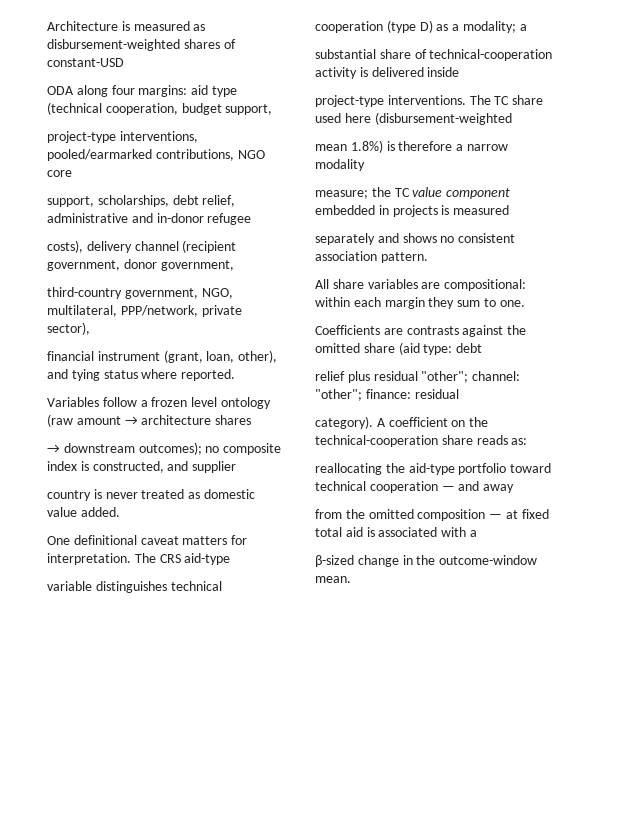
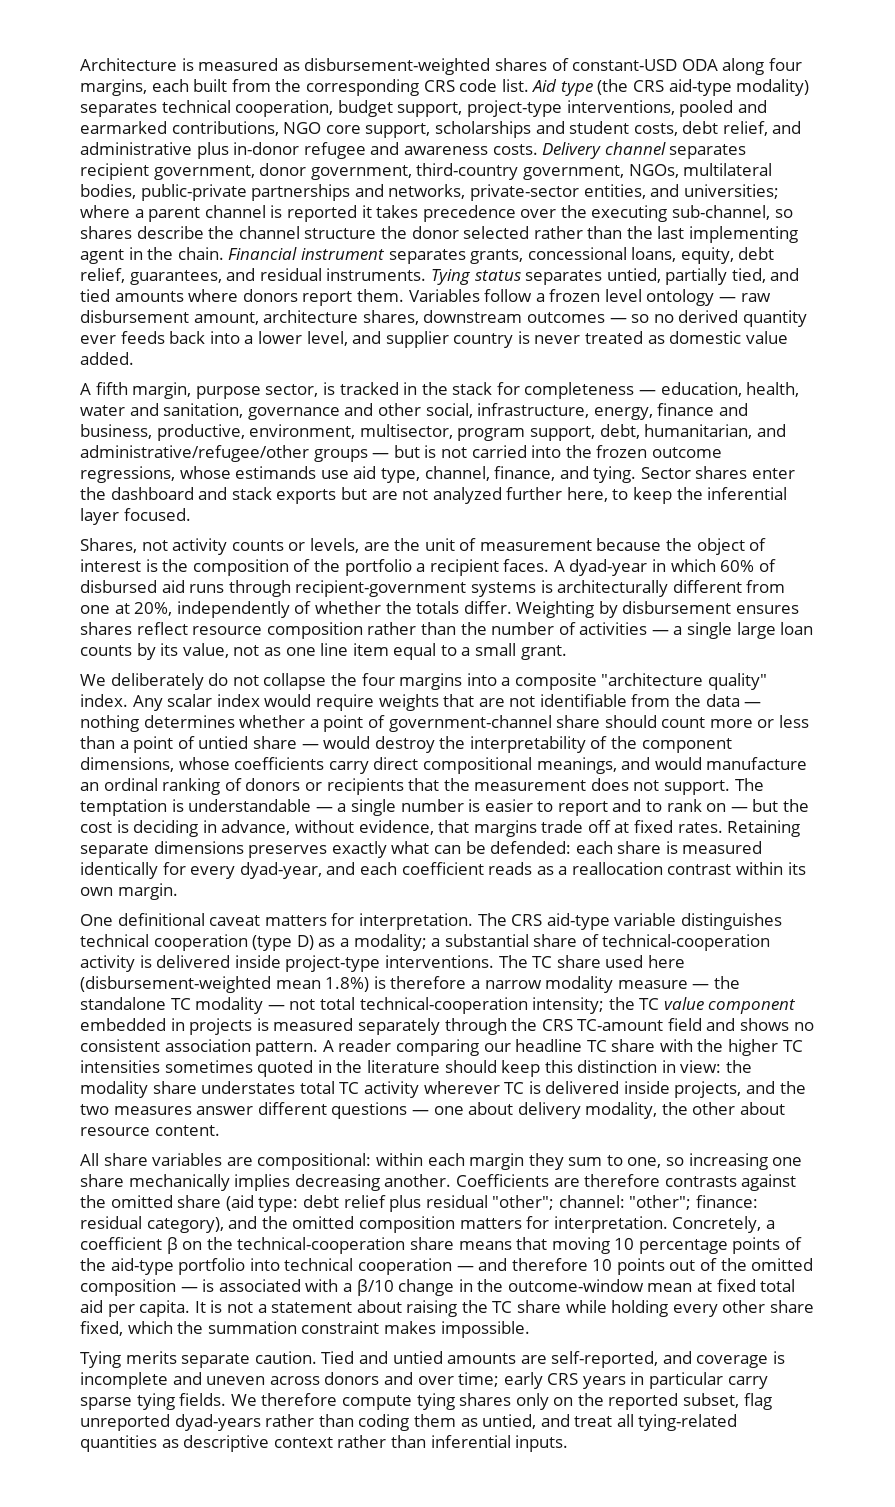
- Architecture is measured as disbursement-weighted shares of constant-USD
- ODA along four margins: aid type (technical cooperation, budget support,
- project-type interventions, pooled/earmarked contributions, NGO core
- support, scholarships, debt relief, administrative and in-donor refugee
- costs), delivery channel (recipient government, donor government,
- third-country government, NGO, multilateral, PPP/network, private sector),
- financial instrument (grant, loan, other), and tying status where reported.
- Variables follow a frozen level ontology (raw amount → architecture shares
- → downstream outcomes); no composite index is constructed, and supplier
- country is never treated as domestic value added.
+ Architecture is measured as disbursement-weighted shares of constant-USD ODA along four margins, each built from the corresponding CRS code list. Aid type (the CRS aid-type modality) separates technical cooperation, budget support, project-type interventions, pooled and earmarked contributions, NGO core support, scholarships and student costs, debt relief, and administrative plus in-donor refugee and awareness costs. Delivery channel separates recipient government, donor government, third-country government, NGOs, multilateral bodies, public-private partnerships and networks, private-sector entities, and universities; where a parent channel is reported it takes precedence over the executing sub-channel, so shares describe the channel structure the donor selected rather than the last implementing agent in the chain. Financial instrument separates grants, concessional loans, equity, debt relief, guarantees, and residual instruments. Tying status separates untied, partially tied, and tied amounts where donors report them. Variables follow a frozen level ontology — raw disbursement amount, architecture shares, downstream outcomes — so no derived quantity ever feeds back into a lower level, and supplier country is never treated as domestic value added.
+ A fifth margin, purpose sector, is tracked in the stack for completeness — education, health, water and sanitation, governance and other social, infrastructure, energy, finance and business, productive, environment, multisector, program support, debt, humanitarian, and administrative/refugee/other groups — but is not carried into the frozen outcome regressions, whose estimands use aid type, channel, finance, and tying. Sector shares enter the dashboard and stack exports but are not analyzed further here, to keep the inferential layer focused.
+ Shares, not activity counts or levels, are the unit of measurement because the object of interest is the composition of the portfolio a recipient faces. A dyad-year in which 60% of disbursed aid runs through recipient-government systems is architecturally different from one at 20%, independently of whether the totals differ. Weighting by disbursement ensures shares reflect resource composition rather than the number of activities — a single large loan counts by its value, not as one line item equal to a small grant.
+ We deliberately do not collapse the four margins into a composite "architecture quality" index. Any scalar index would require weights that are not identifiable from the data — nothing determines whether a point of government-channel share should count more or less than a point of untied share — would destroy the interpretability of the component dimensions, whose coefficients carry direct compositional meanings, and would manufacture an ordinal ranking of donors or recipients that the measurement does not support. The temptation is understandable — a single number is easier to report and to rank on — but the cost is deciding in advance, without evidence, that margins trade off at fixed rates. Retaining separate dimensions preserves exactly what can be defended: each share is measured identically for every dyad-year, and each coefficient reads as a reallocation contrast within its own margin.
- The CRS aid-type
- variable distinguishes technical cooperation (type D) as a modality; a
- substantial share of technical-cooperation activity is delivered inside
- project-type interventions.
+ The CRS aid-type variable distinguishes technical cooperation (type D) as a modality; a substantial share of technical-cooperation activity is delivered inside project-type interventions.
- The TC share used here (disbursement-weighted
- mean 1.8%) is therefore a narrow modality
- measure; the TC value component embedded in projects is measured
- separately and shows no consistent association pattern.
+ The TC share used here (disbursement-weighted mean 1.8%) is therefore a narrow modality measure — the standalone TC modality — not total technical-cooperation intensity; the TC value component embedded in projects is measured separately through the CRS TC-amount field and shows no consistent association pattern. A reader comparing our headline TC share with the higher TC intensities sometimes quoted in the literature should keep this distinction in view: the modality share understates total TC activity wherever TC is delivered inside projects, and the two measures answer different questions — one about delivery modality, the other about resource content.
- All share variables are compositional: within each margin they sum to one.
- Coefficients are contrasts against the omitted share (aid type: debt
- relief plus residual "other"; channel: "other"; finance: residual
- category). A coefficient on the technical-cooperation share reads as:
- reallocating the aid-type portfolio toward technical cooperation — and away
- from the omitted composition — at fixed total aid is associated with a
- β-sized change in the outcome-window mean.
+ All share variables are compositional: within each margin they sum to one, so increasing one share mechanically implies decreasing another. Coefficients are therefore contrasts against the omitted share (aid type: debt relief plus residual "other"; channel: "other"; finance: residual category), and the omitted composition matters for interpretation. Concretely, a coefficient β on the technical-cooperation share means that moving 10 percentage points of the aid-type portfolio into technical cooperation — and therefore 10 points out of the omitted composition — is associated with a β/10 change in the outcome-window mean at fixed total aid per capita. It is not a statement about raising the TC share while holding every other share fixed, which the summation constraint makes impossible.
+ Tying merits separate caution. Tied and untied amounts are self-reported, and coverage is incomplete and uneven across donors and over time; early CRS years in particular carry sparse tying fields. We therefore compute tying shares only on the reported subset, flag unreported dyad-years rather than coding them as untied, and treat all tying-related quantities as descriptive context rather than inferential inputs.

